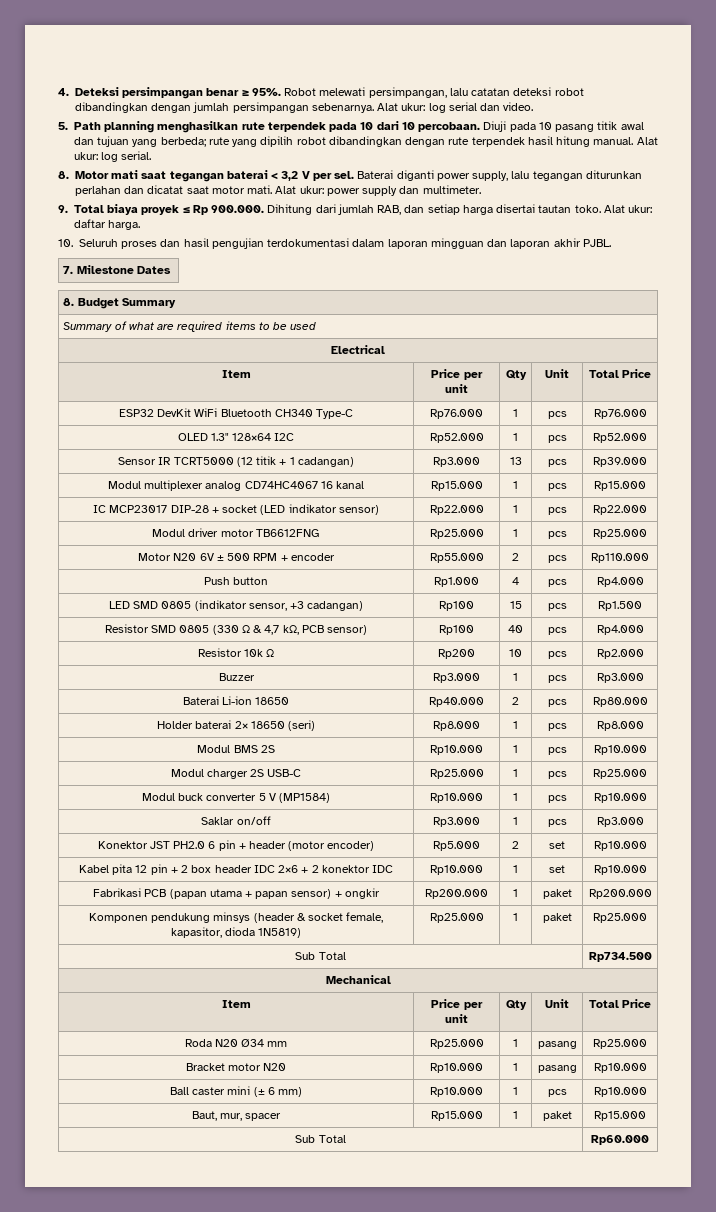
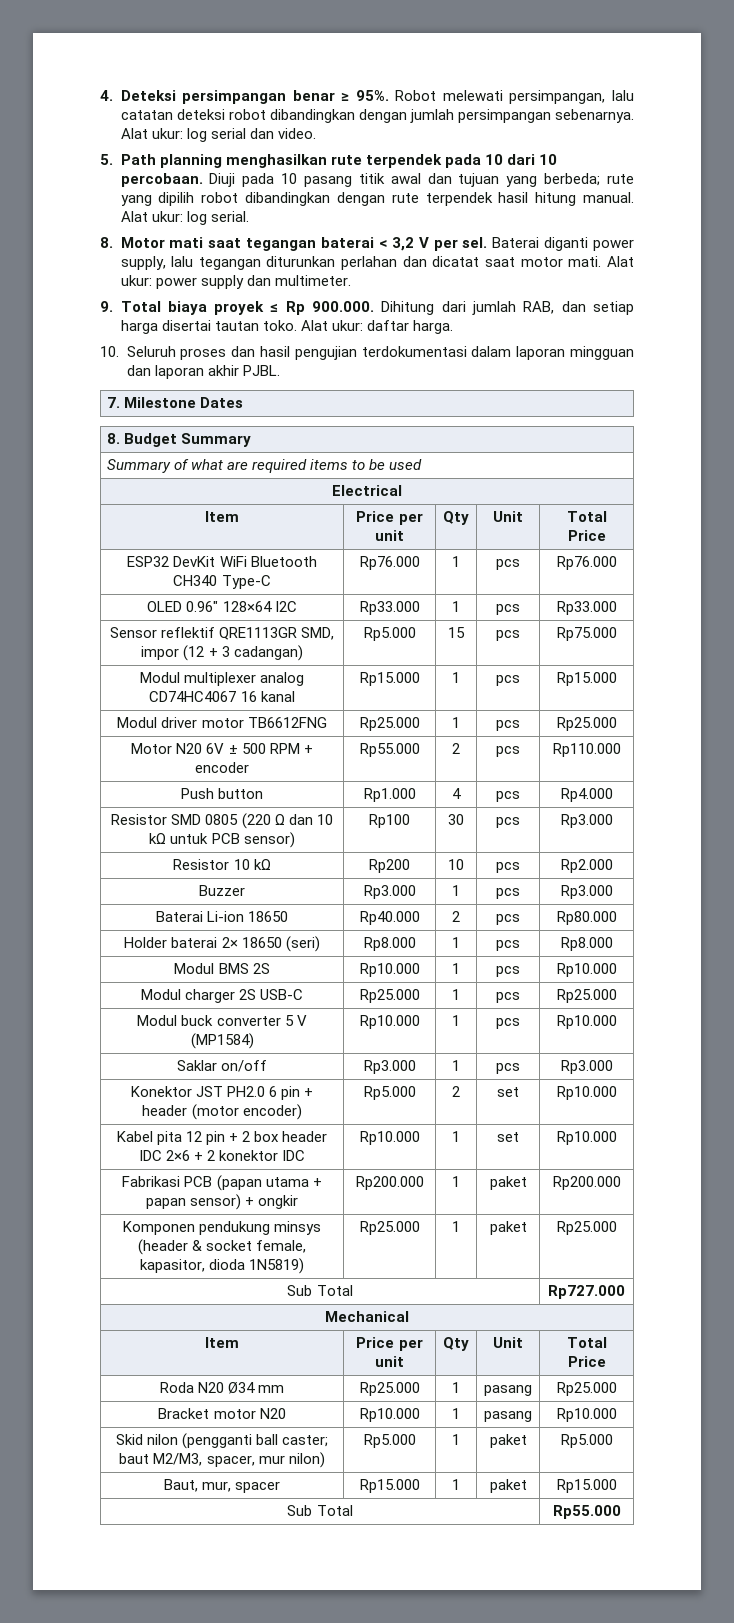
- OLED 1.3" 128×64 I2C | Rp52.000 | 1 | pcs | Rp52.000
+ OLED 0.96" 128×64 I2C | Rp33.000 | 1 | pcs | Rp33.000
- Sensor IR TCRT5000 (12 titik + 1 cadangan) | Rp3.000 | 13 | pcs | Rp39.000
+ Sensor reflektif QRE1113GR SMD, impor (12 + 3 cadangan) | Rp5.000 | 15 | pcs | Rp75.000
- IC MCP23017 DIP-28 + socket (LED indikator sensor) | Rp22.000 | 1 | pcs | Rp22.000
- LED SMD 0805 (indikator sensor, +3 cadangan) | Rp100 | 15 | pcs | Rp1.500
- Resistor SMD 0805 (330 Ω & 4,7 kΩ, PCB sensor) | Rp100 | 40 | pcs | Rp4.000
- Resistor 10k Ω | Rp200 | 10 | pcs | Rp2.000
+ Resistor SMD 0805 (220 Ω dan 10 kΩ untuk PCB sensor) | Rp100 | 30 | pcs | Rp3.000
+ Resistor 10 kΩ | Rp200 | 10 | pcs | Rp2.000
- Sub Total | Rp734.500
+ Sub Total | Rp727.000
- Ball caster mini (± 6 mm) | Rp10.000 | 1 | pcs | Rp10.000
+ Skid nilon (pengganti ball caster; baut M2/M3, spacer, mur nilon) | Rp5.000 | 1 | paket | Rp5.000
- Sub Total | Rp60.000
+ Sub Total | Rp55.000

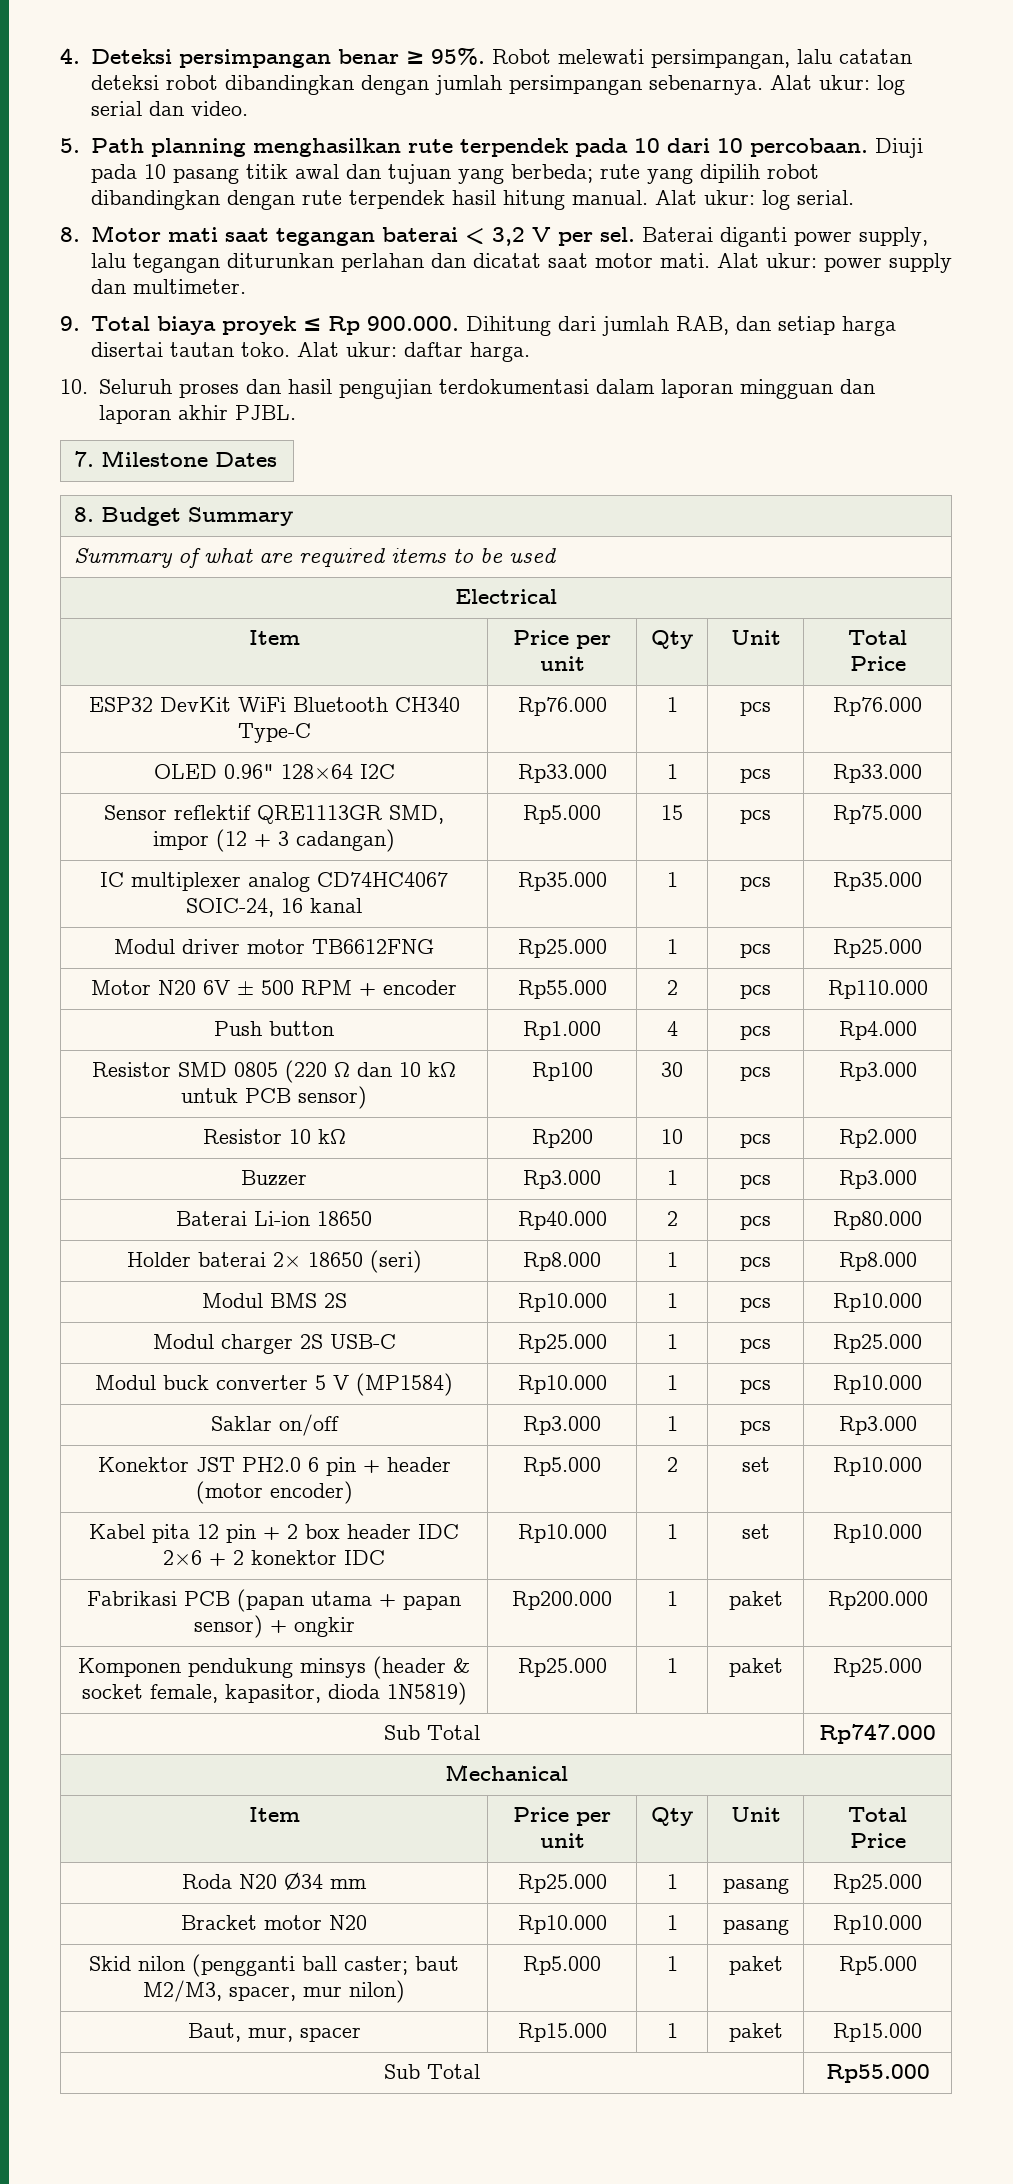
- Modul multiplexer analog CD74HC4067 16 kanal | Rp15.000 | 1 | pcs | Rp15.000
+ IC multiplexer analog CD74HC4067 SOIC-24, 16 kanal | Rp35.000 | 1 | pcs | Rp35.000
- Sub Total | Rp727.000
+ Sub Total | Rp747.000

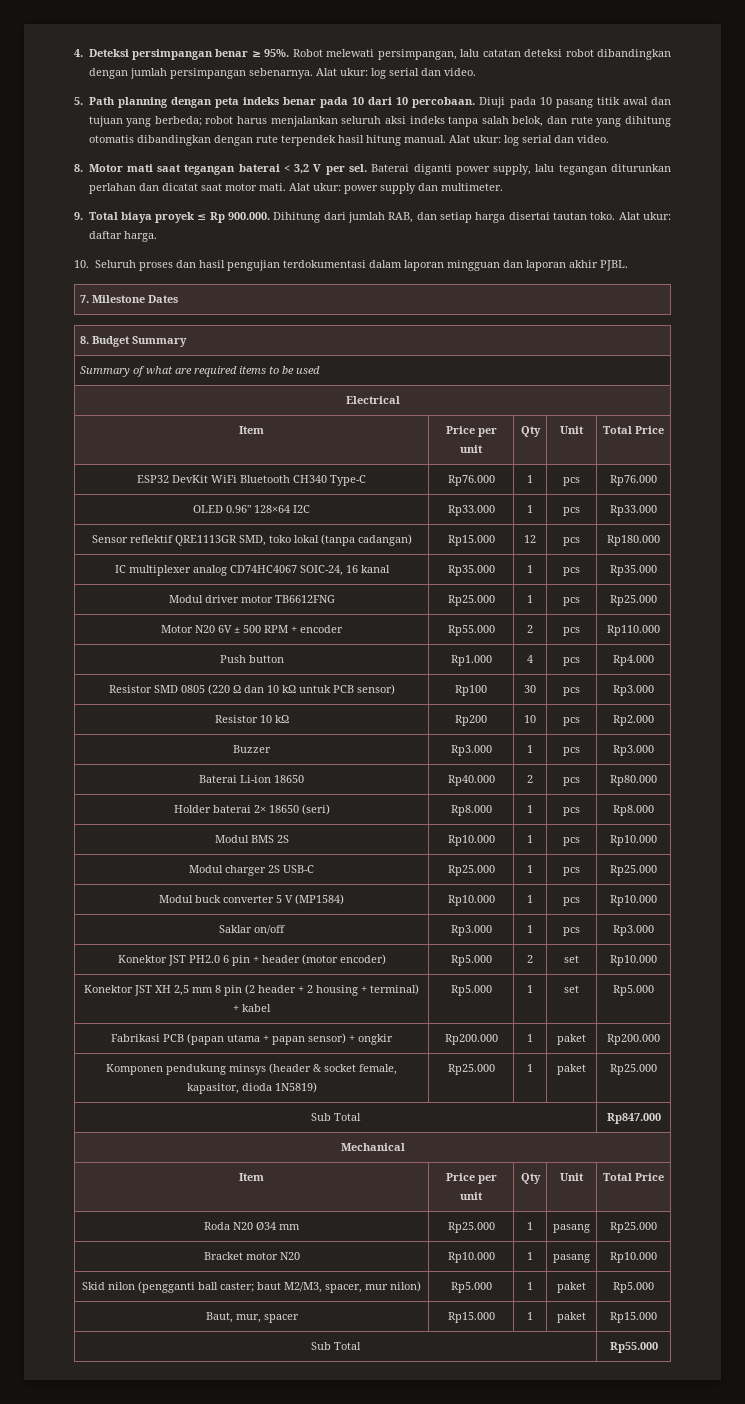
- 5. Path planning menghasilkan rute terpendek pada 10 dari 10 percobaan.
+ 5. Path planning dengan peta indeks benar pada 10 dari 10 percobaan.
- Diuji pada 10 pasang titik awal dan tujuan yang berbeda; rute yang dipilih robot dibandingkan dengan rute terpendek hasil hitung manual. Alat ukur: log serial.
+ Diuji pada 10 pasang titik awal dan tujuan yang berbeda; robot harus menjalankan seluruh aksi indeks tanpa salah belok, dan rute yang dihitung otomatis dibandingkan dengan rute terpendek hasil hitung manual. Alat ukur: log serial dan video.
- Sensor reflektif QRE1113GR SMD, impor (12 + 3 cadangan) | Rp5.000 | 15 | pcs | Rp75.000
+ Sensor reflektif QRE1113GR SMD, toko lokal (tanpa cadangan) | Rp15.000 | 12 | pcs | Rp180.000
- Kabel pita 12 pin + 2 box header IDC 2×6 + 2 konektor IDC | Rp10.000 | 1 | set | Rp10.000
+ Konektor JST XH 2,5 mm 8 pin (2 header + 2 housing + terminal) + kabel | Rp5.000 | 1 | set | Rp5.000
- Sub Total | Rp747.000
+ Sub Total | Rp847.000

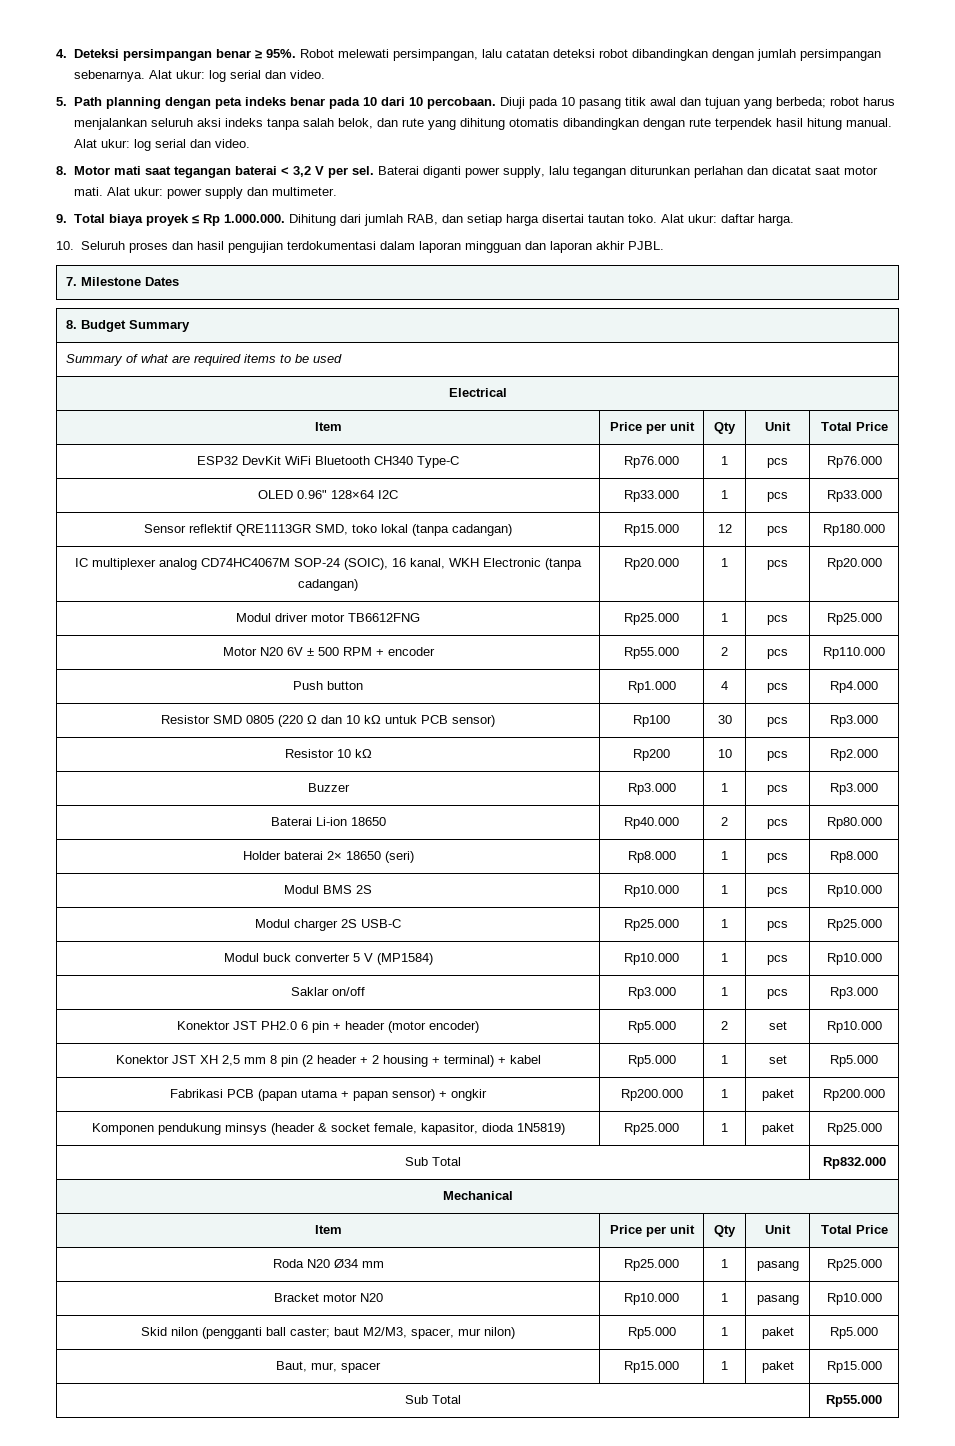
- 9. Total biaya proyek ≤ Rp 900.000. Dihitung dari jumlah RAB, dan setiap harga disertai tautan toko.
+ 9. Total biaya proyek ≤ Rp 1.000.000. Dihitung dari jumlah RAB, dan setiap harga disertai tautan toko.
- IC multiplexer analog CD74HC4067 SOIC-24, 16 kanal | Rp35.000 | 1 | pcs | Rp35.000
+ IC multiplexer analog CD74HC4067M SOP-24 (SOIC), 16 kanal, WKH Electronic (tanpa cadangan) | Rp20.000 | 1 | pcs | Rp20.000
- Sub Total | Rp847.000
+ Sub Total | Rp832.000

